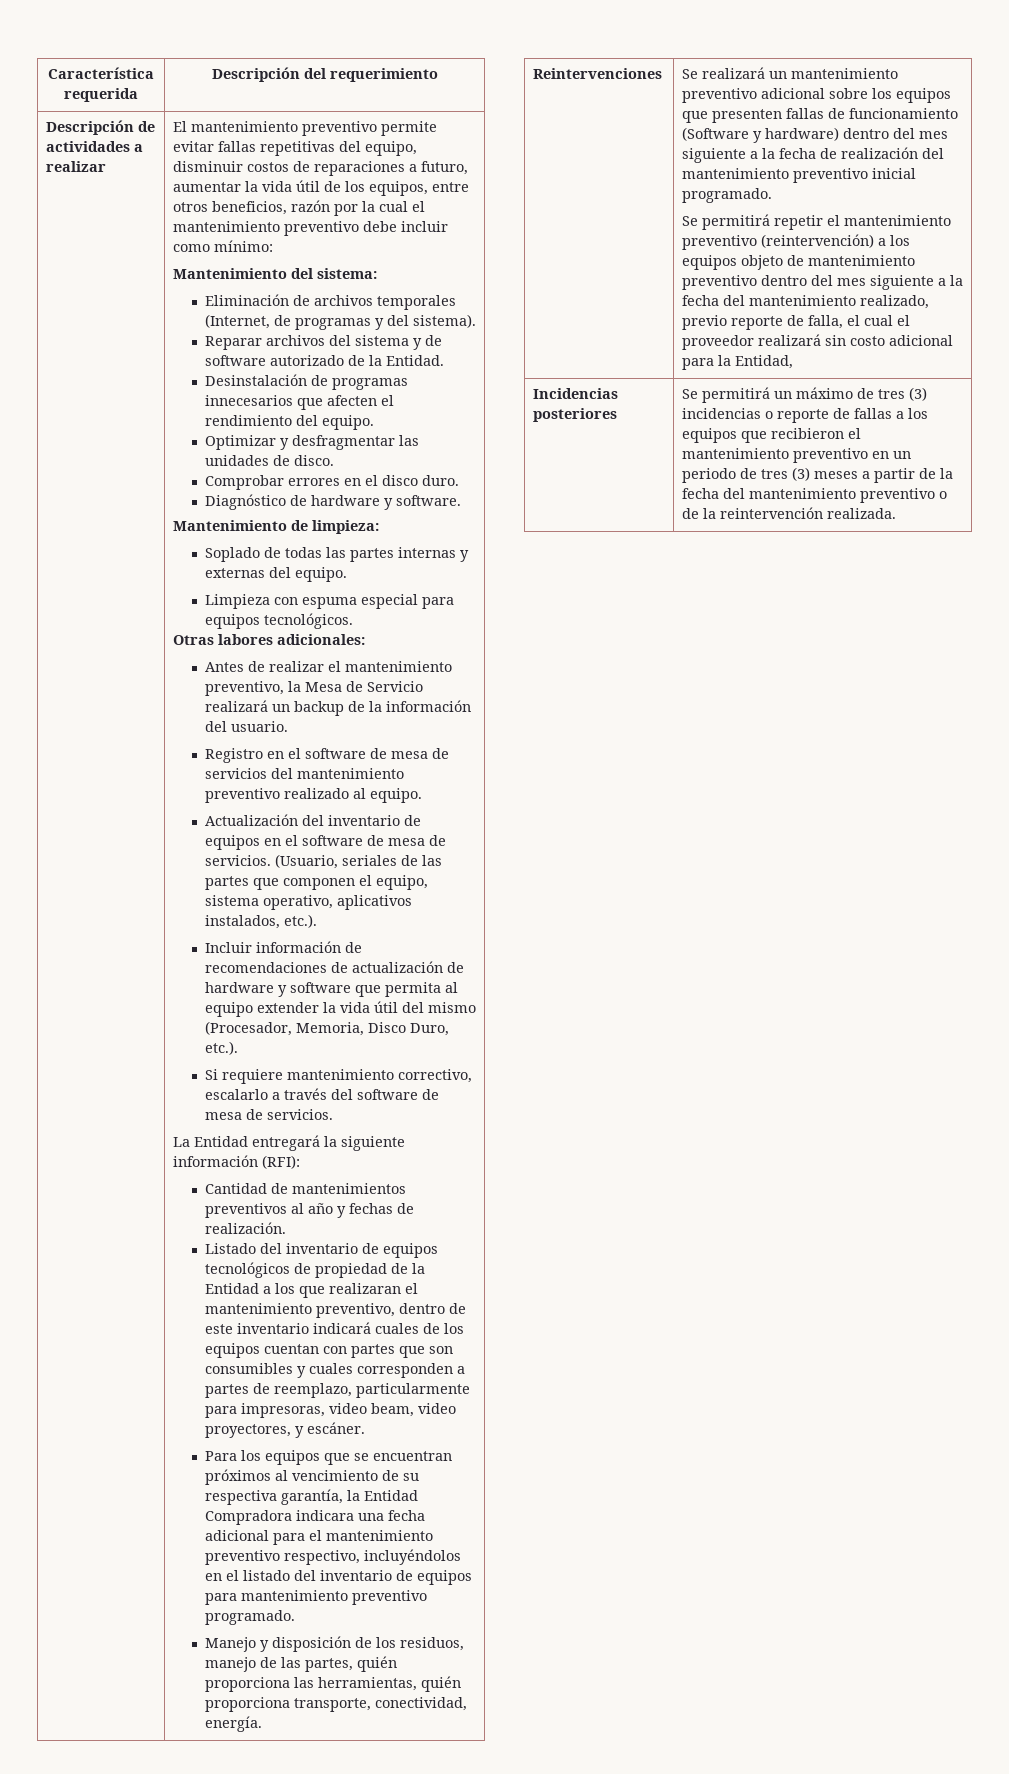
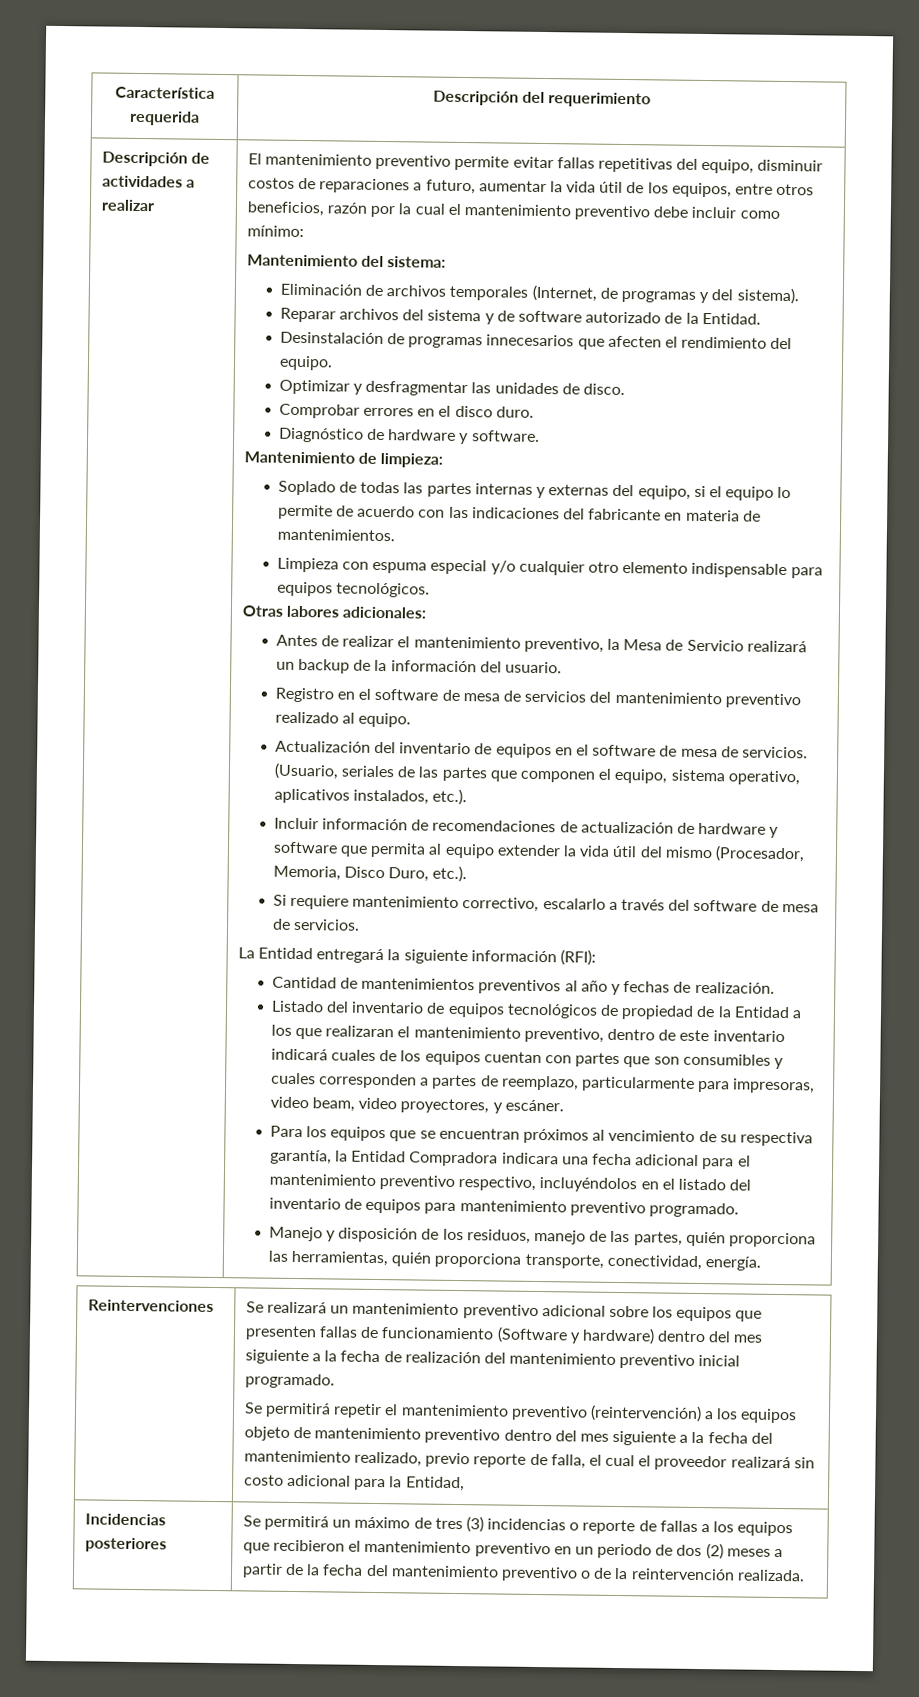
- Soplado de todas las partes internas y externas del equipo.
+ Soplado de todas las partes internas y externas del equipo, si el equipo lo permite de acuerdo con las indicaciones del fabricante en materia de mantenimientos.
- Limpieza con espuma especial para equipos tecnológicos.
+ Limpieza con espuma especial y/o cualquier otro elemento indispensable para equipos tecnológicos.
- Se permitirá un máximo de tres (3) incidencias o reporte de fallas a los equipos que recibieron el mantenimiento preventivo en un periodo de tres (3) meses a partir de la fecha del mantenimiento preventivo o de la reintervención realizada.
+ Se permitirá un máximo de tres (3) incidencias o reporte de fallas a los equipos que recibieron el mantenimiento preventivo en un periodo de dos (2) meses a partir de la fecha del mantenimiento preventivo o de la reintervención realizada.

